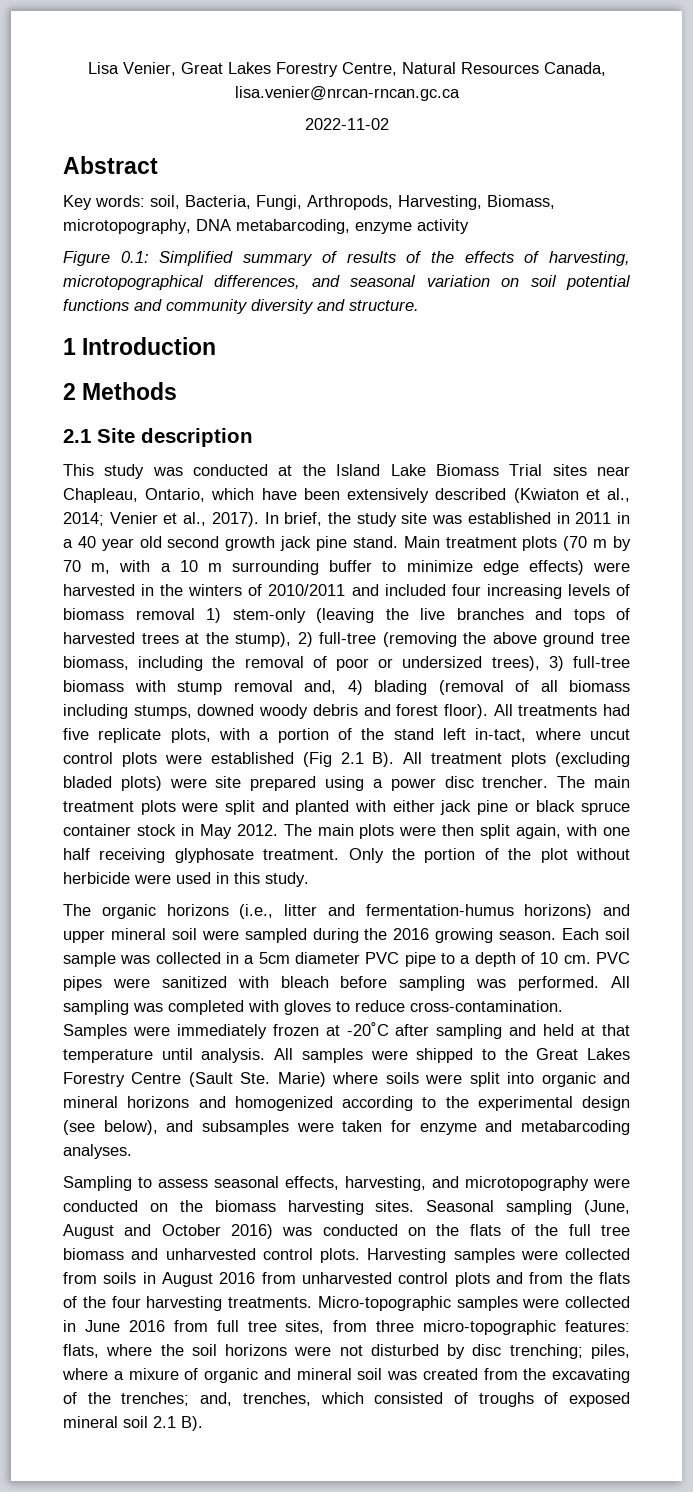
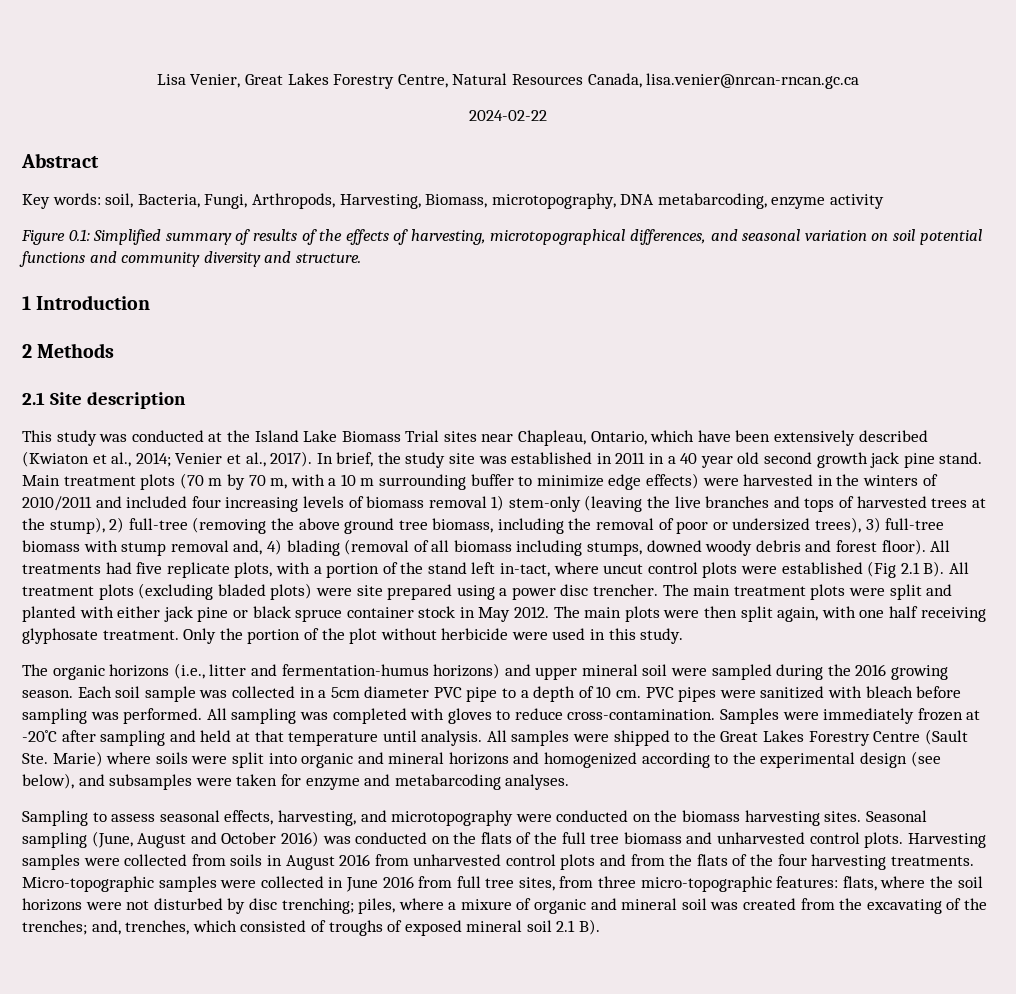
- 2022-11-02
+ 2024-02-22

